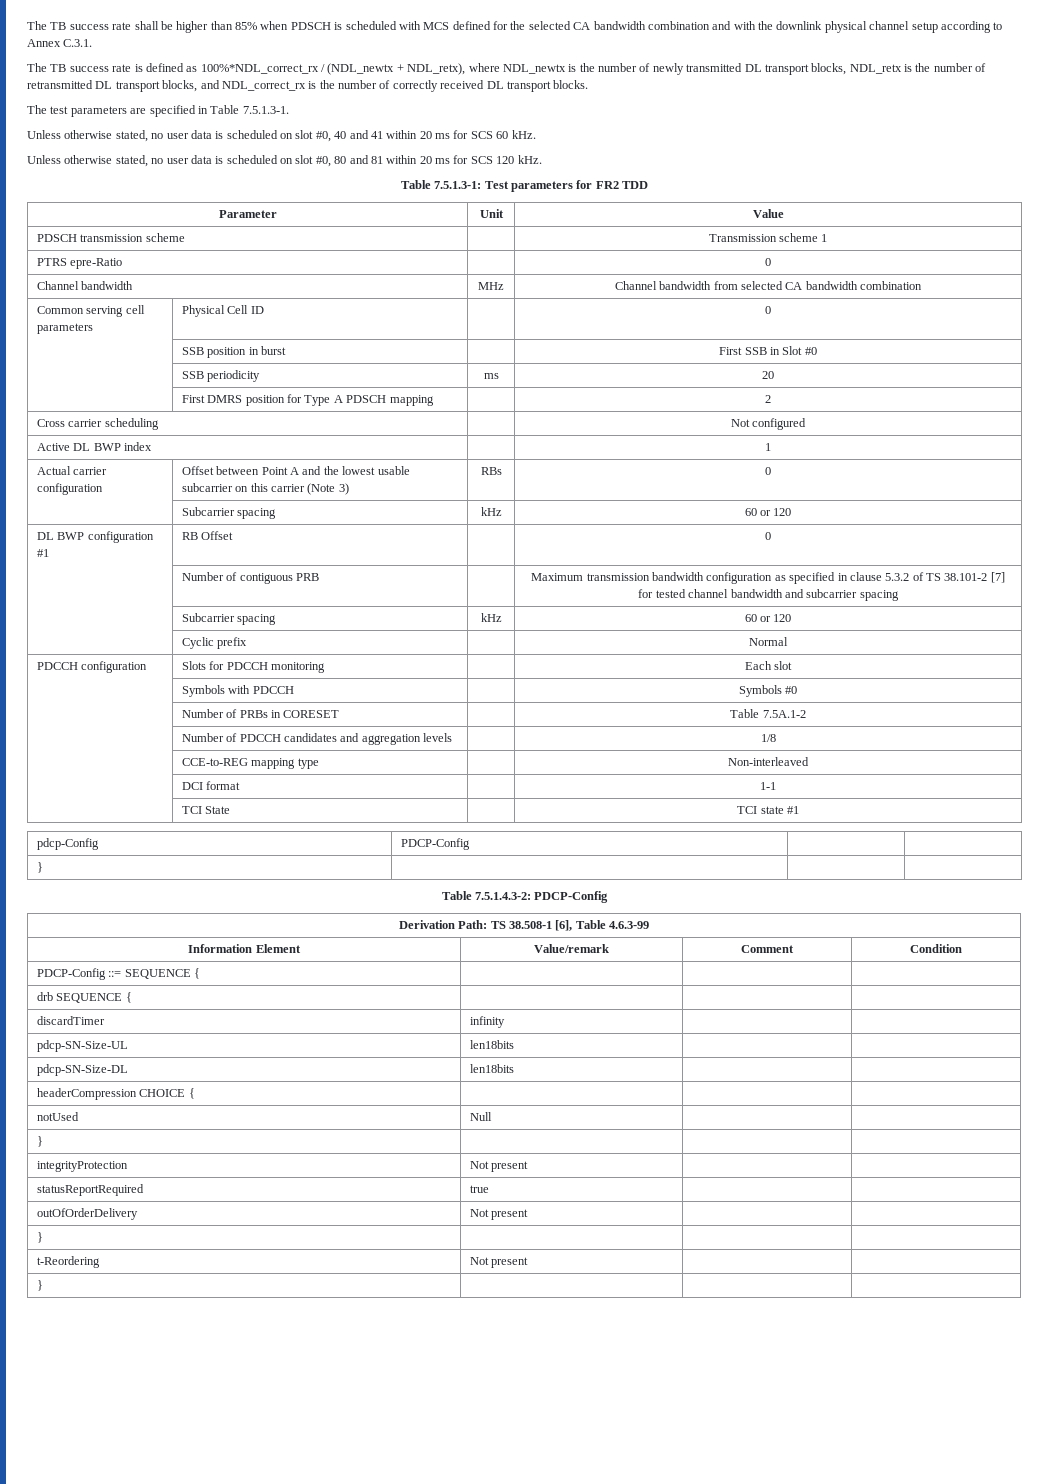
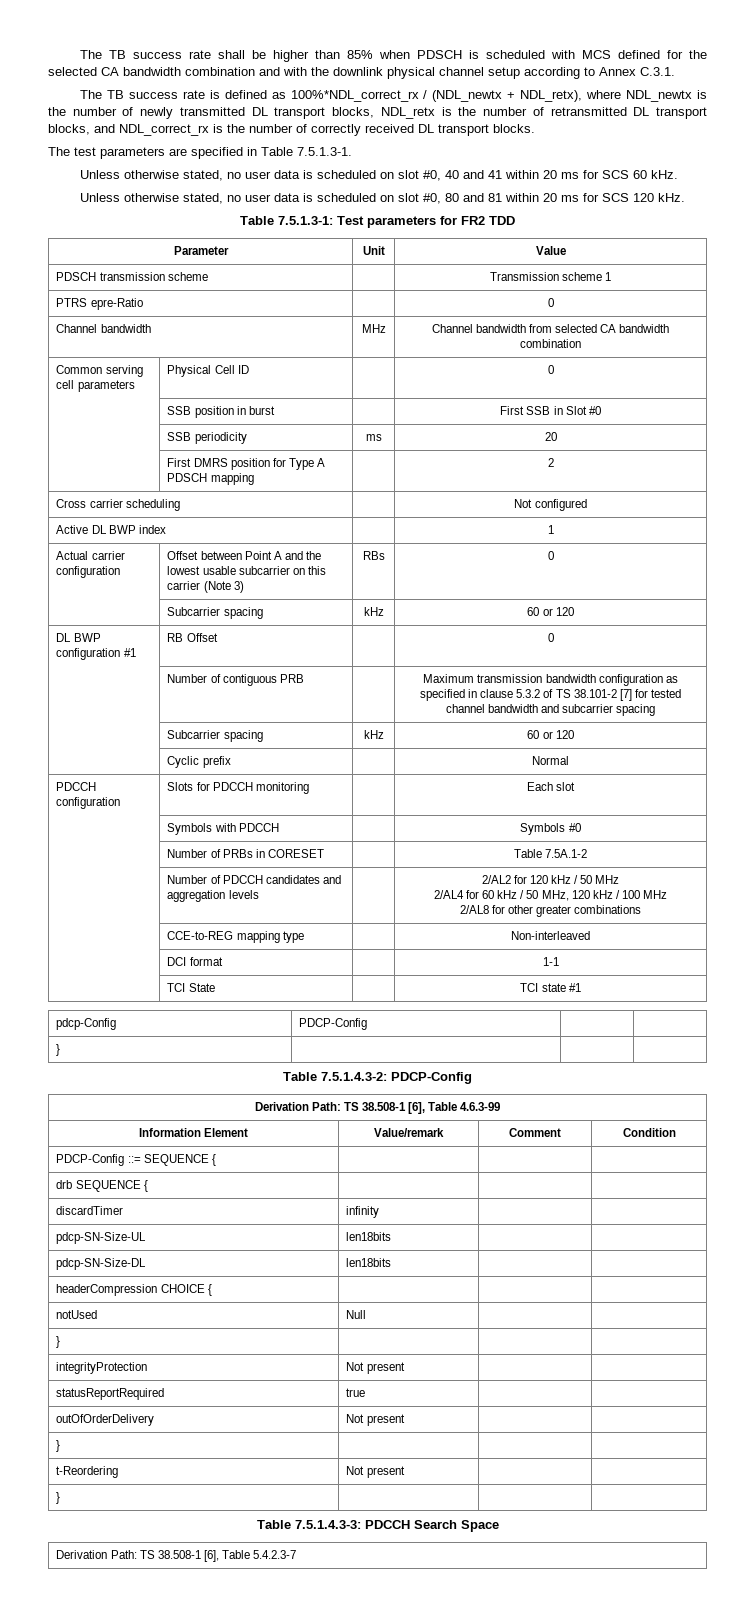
- | Number of PDCCH candidates and aggregation levels | | 1/8
+ | Number of PDCCH candidates and aggregation levels | | 2/AL2 for 120 kHz / 50 MHz
+ 2/AL4 for 60 kHz / 50 MHz, 120 kHz / 100 MHz
+ 2/AL8 for other greater combinations
+ Table 7.5.1.4.3-3: PDCCH Search Space
+ Derivation Path: TS 38.508-1 [6], Table 5.4.2.3-7

